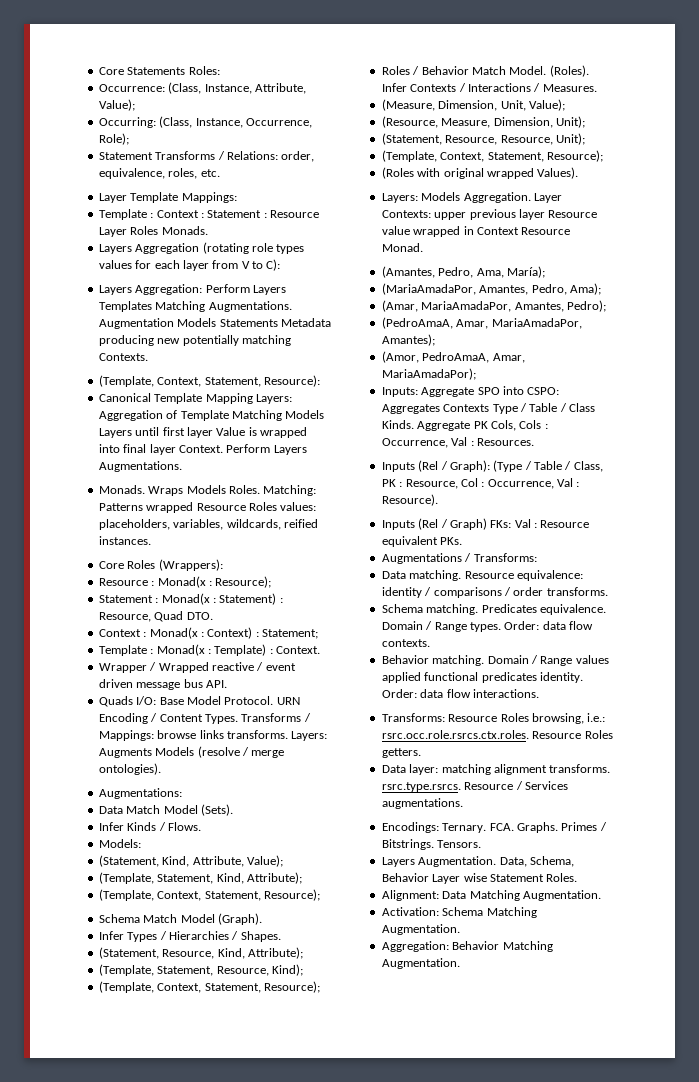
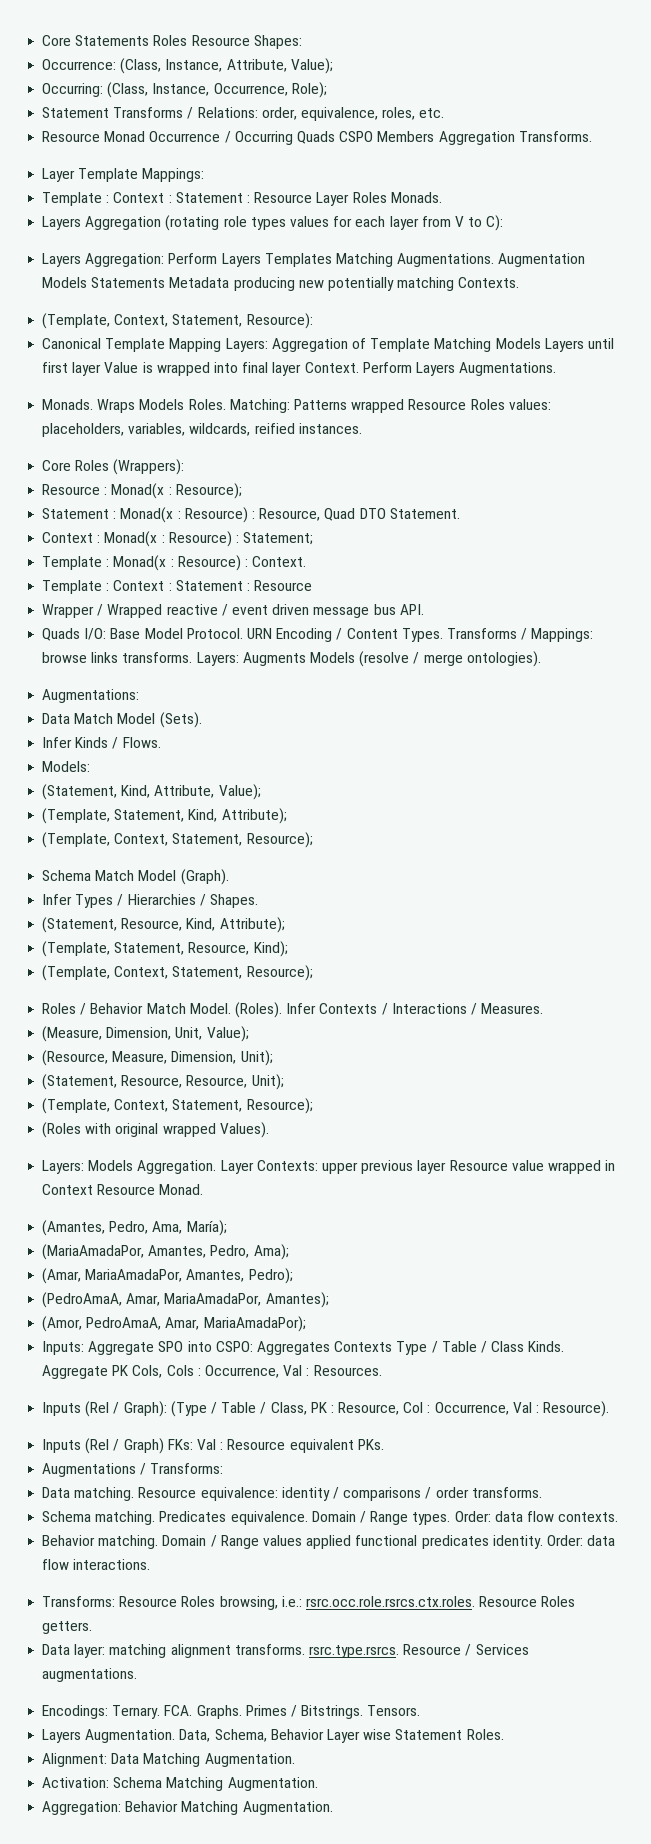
- Core Statements Roles:
+ Core Statements Roles Resource Shapes:
+ Resource Monad Occurrence / Occurring Quads CSPO Members Aggregation Transforms.
- Statement : Monad(x : Statement) : Resource, Quad DTO.
+ Statement : Monad(x : Resource) : Resource, Quad DTO Statement.
- Context : Monad(x : Context) : Statement;
+ Context : Monad(x : Resource) : Statement;
- Template : Monad(x : Template) : Context.
+ Template : Monad(x : Resource) : Context.
+ Template : Context : Statement : Resource

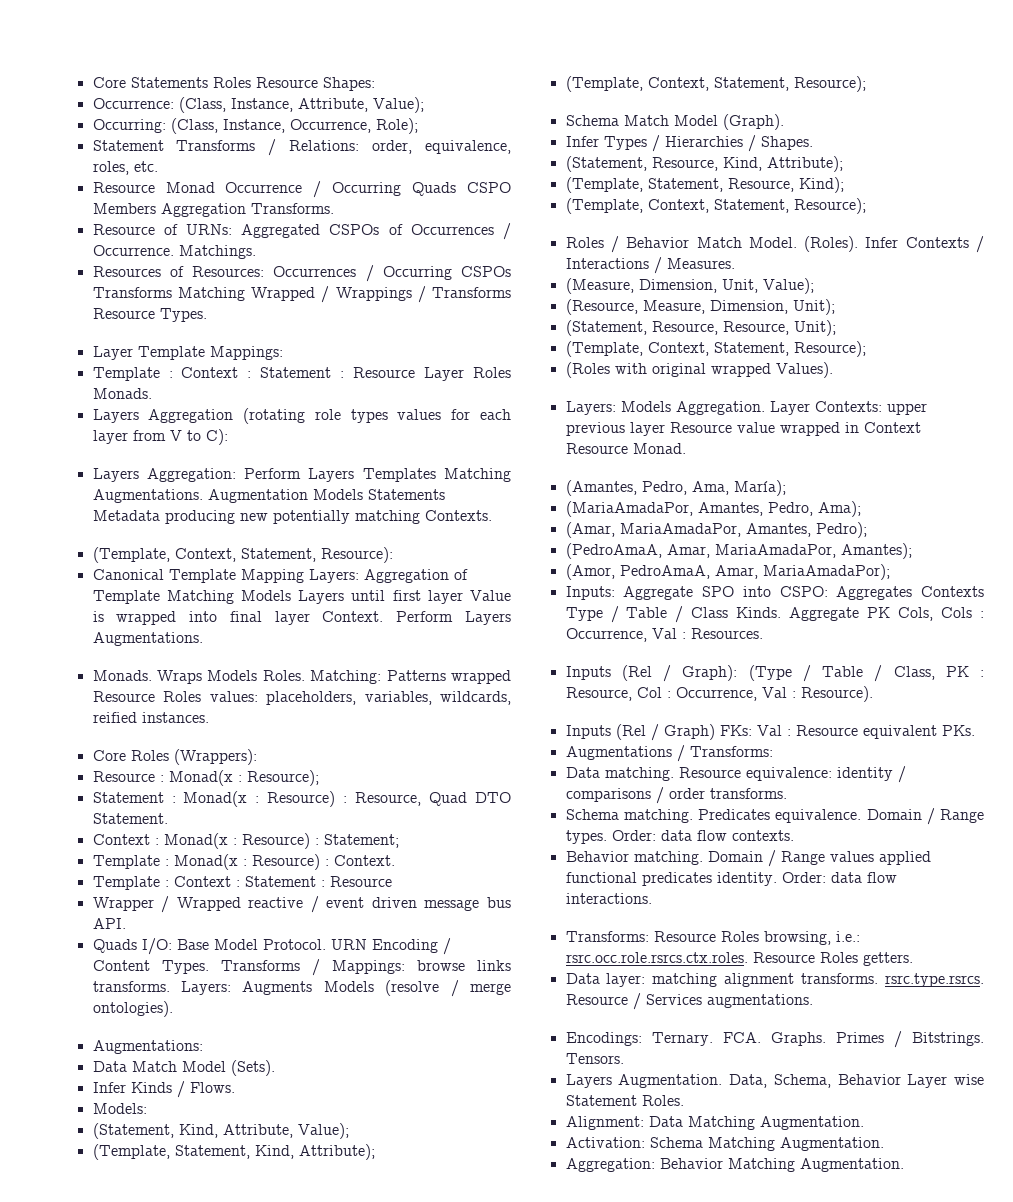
+ Resource of URNs: Aggregated CSPOs of Occurrences / Occurrence. Matchings.
+ Resources of Resources: Occurrences / Occurring CSPOs Transforms Matching Wrapped / Wrappings / Transforms Resource Types.

